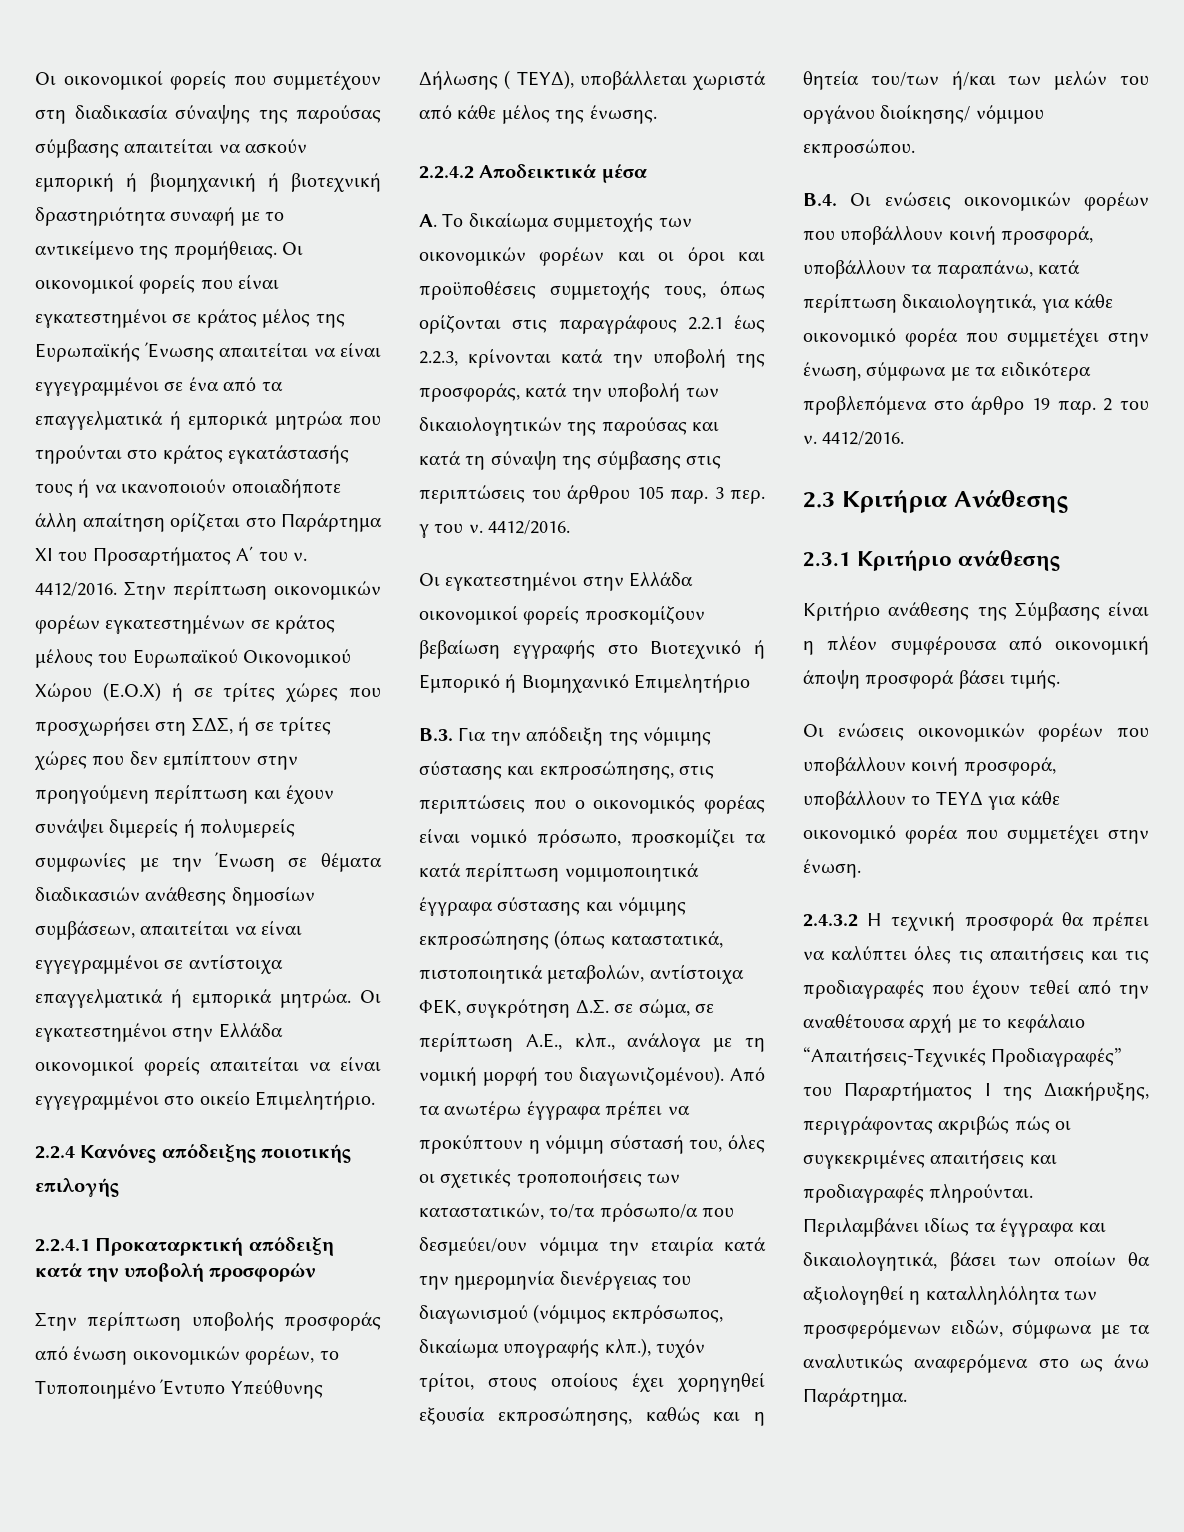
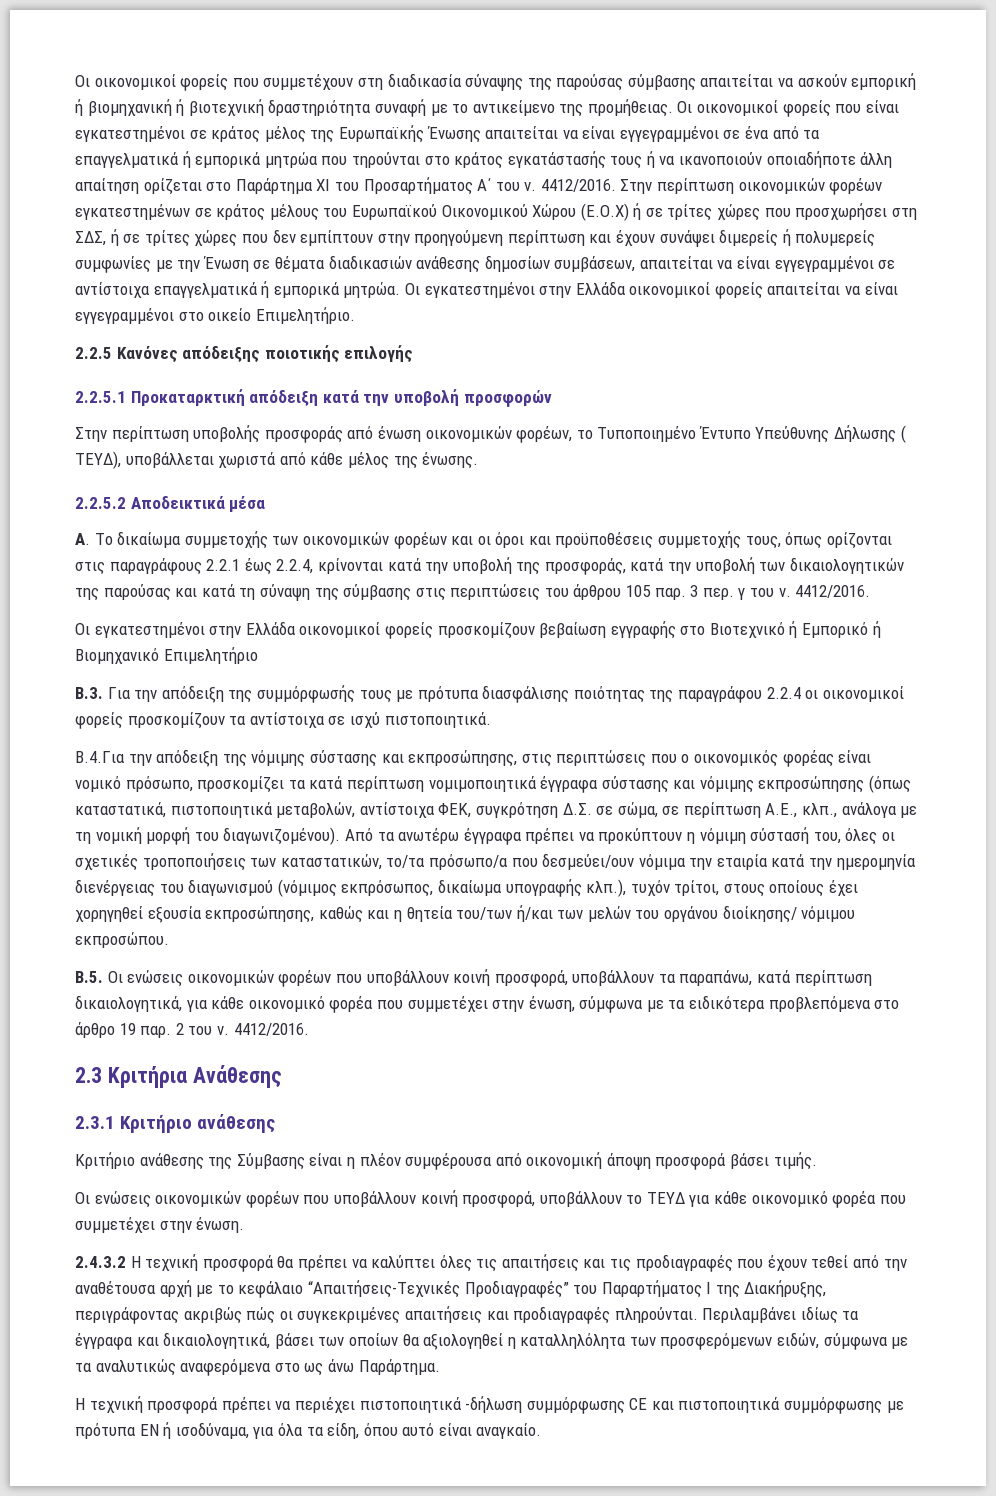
- 2.2.4 Κανόνες απόδειξης ποιοτικής επιλογής
+ 2.2.5 Κανόνες απόδειξης ποιοτικής επιλογής
- 2.2.4.1 Προκαταρκτική απόδειξη κατά την υποβολή προσφορών
+ 2.2.5.1 Προκαταρκτική απόδειξη κατά την υποβολή προσφορών
- 2.2.4.2 Αποδεικτικά μέσα
+ 2.2.5.2 Αποδεικτικά μέσα
- Α. Το δικαίωμα συμμετοχής των οικονομικών φορέων και οι όροι και προϋποθέσεις συμμετοχής τους, όπως ορίζονται στις παραγράφους 2.2.1 έως 2.2.3, κρίνονται κατά την υποβολή της προσφοράς, κατά την υποβολή των δικαιολογητικών της παρούσας και κατά τη σύναψη της σύμβασης στις περιπτώσεις του άρθρου 105 παρ.
+ Α. Το δικαίωμα συμμετοχής των οικονομικών φορέων και οι όροι και προϋποθέσεις συμμετοχής τους, όπως ορίζονται στις παραγράφους 2.2.1 έως 2.2.4, κρίνονται κατά την υποβολή της προσφοράς, κατά την υποβολή των δικαιολογητικών της παρούσας και κατά τη σύναψη της σύμβασης στις περιπτώσεις του άρθρου 105 παρ.
- Β.3. Για την απόδειξη της νόμιμης σύστασης και εκπροσώπησης, στις περιπτώσεις που ο οικονομικός φορέας είναι νομικό πρόσωπο, προσκομίζει τα κατά περίπτωση νομιμοποιητικά έγγραφα σύστασης και νόμιμης εκπροσώπησης (όπως καταστατικά, πιστοποιητικά μεταβολών, αντίστοιχα ΦΕΚ, συγκρότηση Δ.Σ. σε σώμα, σε περίπτωση Α.Ε., κλπ., ανάλογα με τη νομική μορφή του διαγωνιζομένου).
+ Β.3. Για την απόδειξη της συμμόρφωσής τους με πρότυπα διασφάλισης ποιότητας της παραγράφου 2.2.4 οι οικονομικοί φορείς προσκομίζουν τα αντίστοιχα σε ισχύ πιστοποιητικά.
+ Β.4.Για την απόδειξη της νόμιμης σύστασης και εκπροσώπησης, στις περιπτώσεις που ο οικονομικός φορέας είναι νομικό πρόσωπο, προσκομίζει τα κατά περίπτωση νομιμοποιητικά έγγραφα σύστασης και νόμιμης εκπροσώπησης (όπως καταστατικά, πιστοποιητικά μεταβολών, αντίστοιχα ΦΕΚ, συγκρότηση Δ.Σ. σε σώμα, σε περίπτωση Α.Ε., κλπ., ανάλογα με τη νομική μορφή του διαγωνιζομένου).
- Β.4. Οι ενώσεις οικονομικών φορέων που υποβάλλουν κοινή προσφορά, υποβάλλουν τα παραπάνω, κατά περίπτωση δικαιολογητικά, για κάθε οικονομικό φορέα που συμμετέχει στην ένωση, σύμφωνα με τα ειδικότερα προβλεπόμενα στο άρθρο 19 παρ.
+ Β.5. Οι ενώσεις οικονομικών φορέων που υποβάλλουν κοινή προσφορά, υποβάλλουν τα παραπάνω, κατά περίπτωση δικαιολογητικά, για κάθε οικονομικό φορέα που συμμετέχει στην ένωση, σύμφωνα με τα ειδικότερα προβλεπόμενα στο άρθρο 19 παρ.
+ Η τεχνική προσφορά πρέπει να περιέχει πιστοποιητικά -δήλωση συμμόρφωσης CE και πιστοποιητικά συμμόρφωσης με πρότυπα EN ή ισοδύναμα, για όλα τα είδη, όπου αυτό είναι αναγκαίο.

